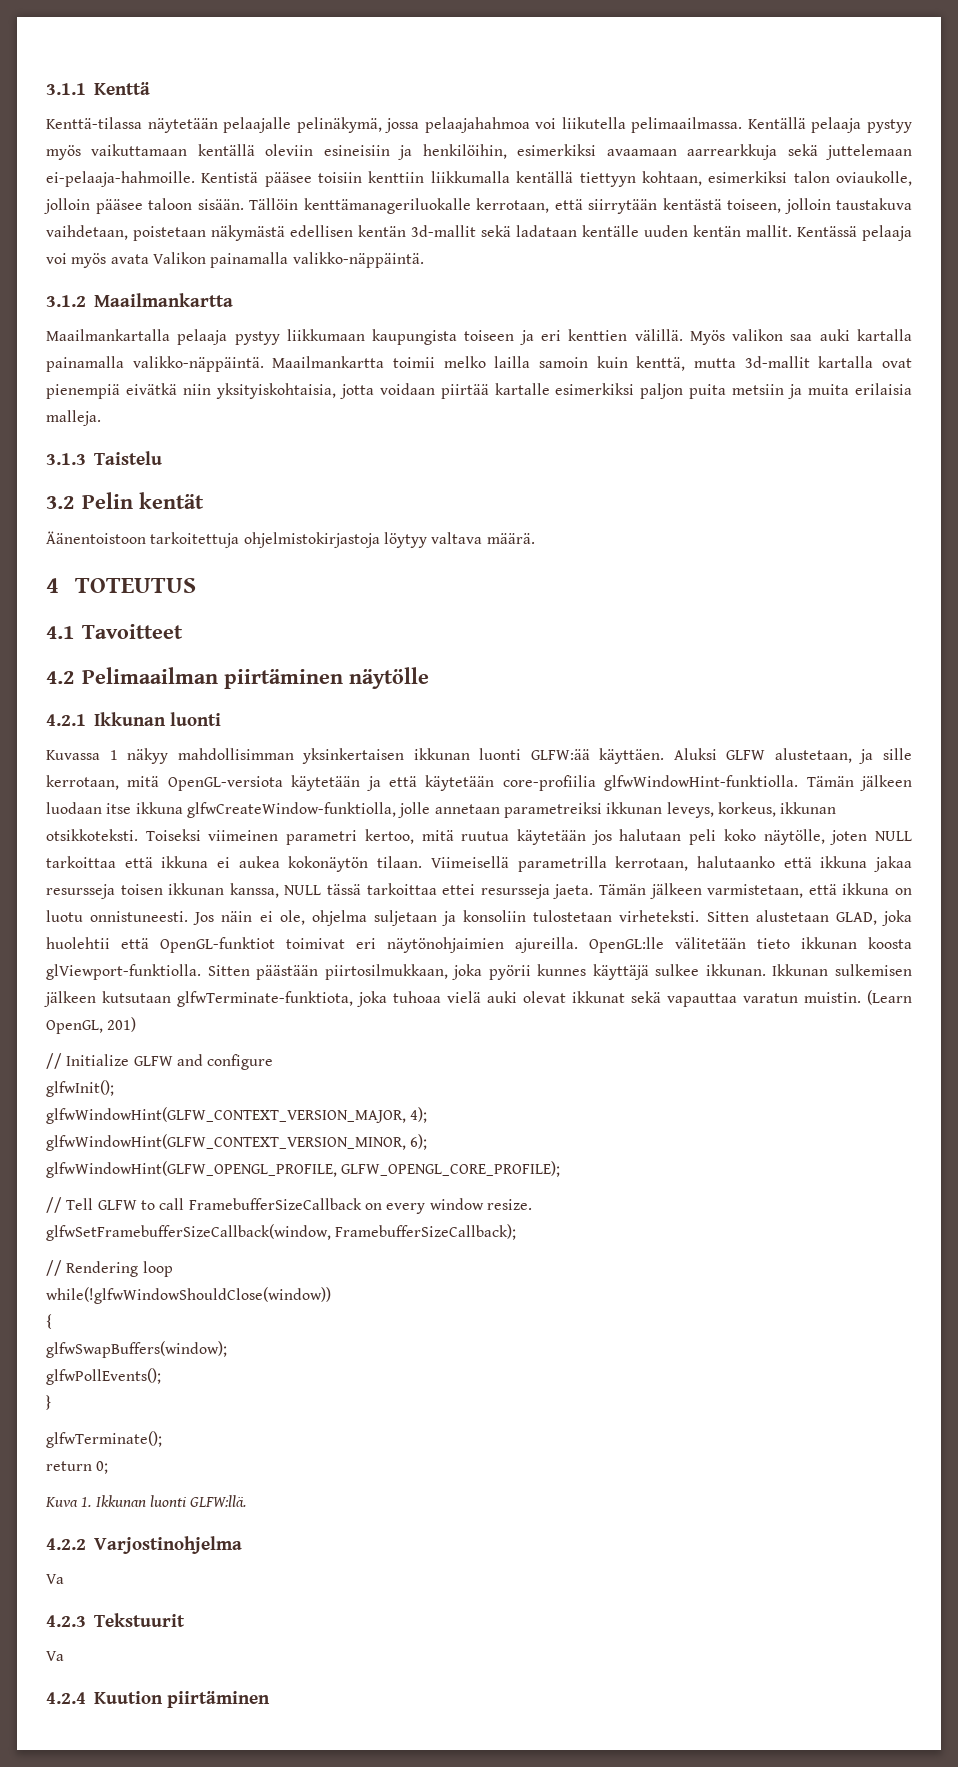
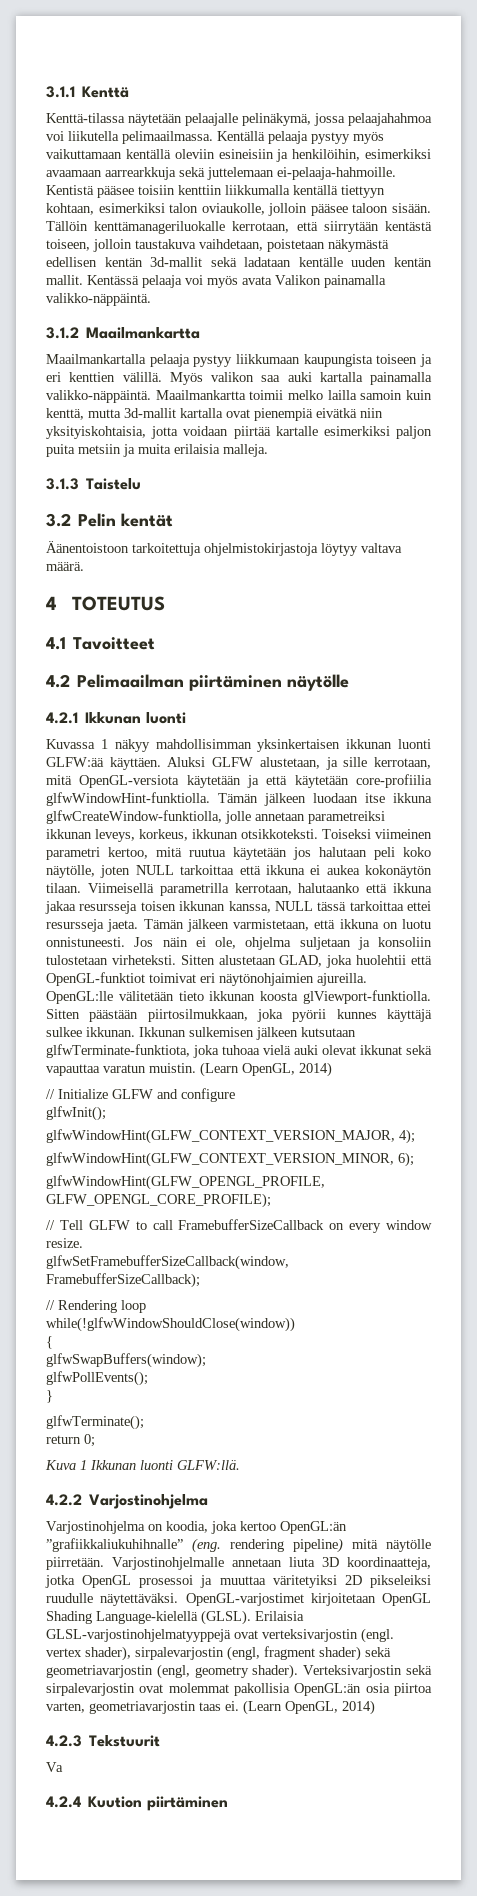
- Ikkunan sulkemisen jälkeen kutsutaan glfwTerminate-funktiota, joka tuhoaa vielä auki olevat ikkunat sekä vapauttaa varatun muistin. (Learn OpenGL, 201)
+ Ikkunan sulkemisen jälkeen kutsutaan glfwTerminate-funktiota, joka tuhoaa vielä auki olevat ikkunat sekä vapauttaa varatun muistin. (Learn OpenGL, 2014)
- Kuva 1. Ikkunan luonti GLFW:llä.
+ Kuva 1 Ikkunan luonti GLFW:llä.
  4.2.2 Varjostinohjelma
- Va
+ Varjostinohjelma on koodia, joka kertoo OpenGL:än ”grafiikkaliukuhihnalle” (eng. rendering pipeline) mitä näytölle piirretään. Varjostinohjelmalle annetaan liuta 3D koordinaatteja, jotka OpenGL prosessoi ja muuttaa väritetyiksi 2D pikseleiksi ruudulle näytettäväksi. OpenGL-varjostimet kirjoitetaan OpenGL Shading Language-kielellä (GLSL). Erilaisia GLSL-varjostinohjelmatyyppejä ovat verteksivarjostin (engl. vertex shader), sirpalevarjostin (engl, fragment shader) sekä geometriavarjostin (engl, geometry shader). Verteksivarjostin sekä sirpalevarjostin ovat molemmat pakollisia OpenGL:än osia piirtoa varten, geometriavarjostin taas ei. (Learn OpenGL, 2014)

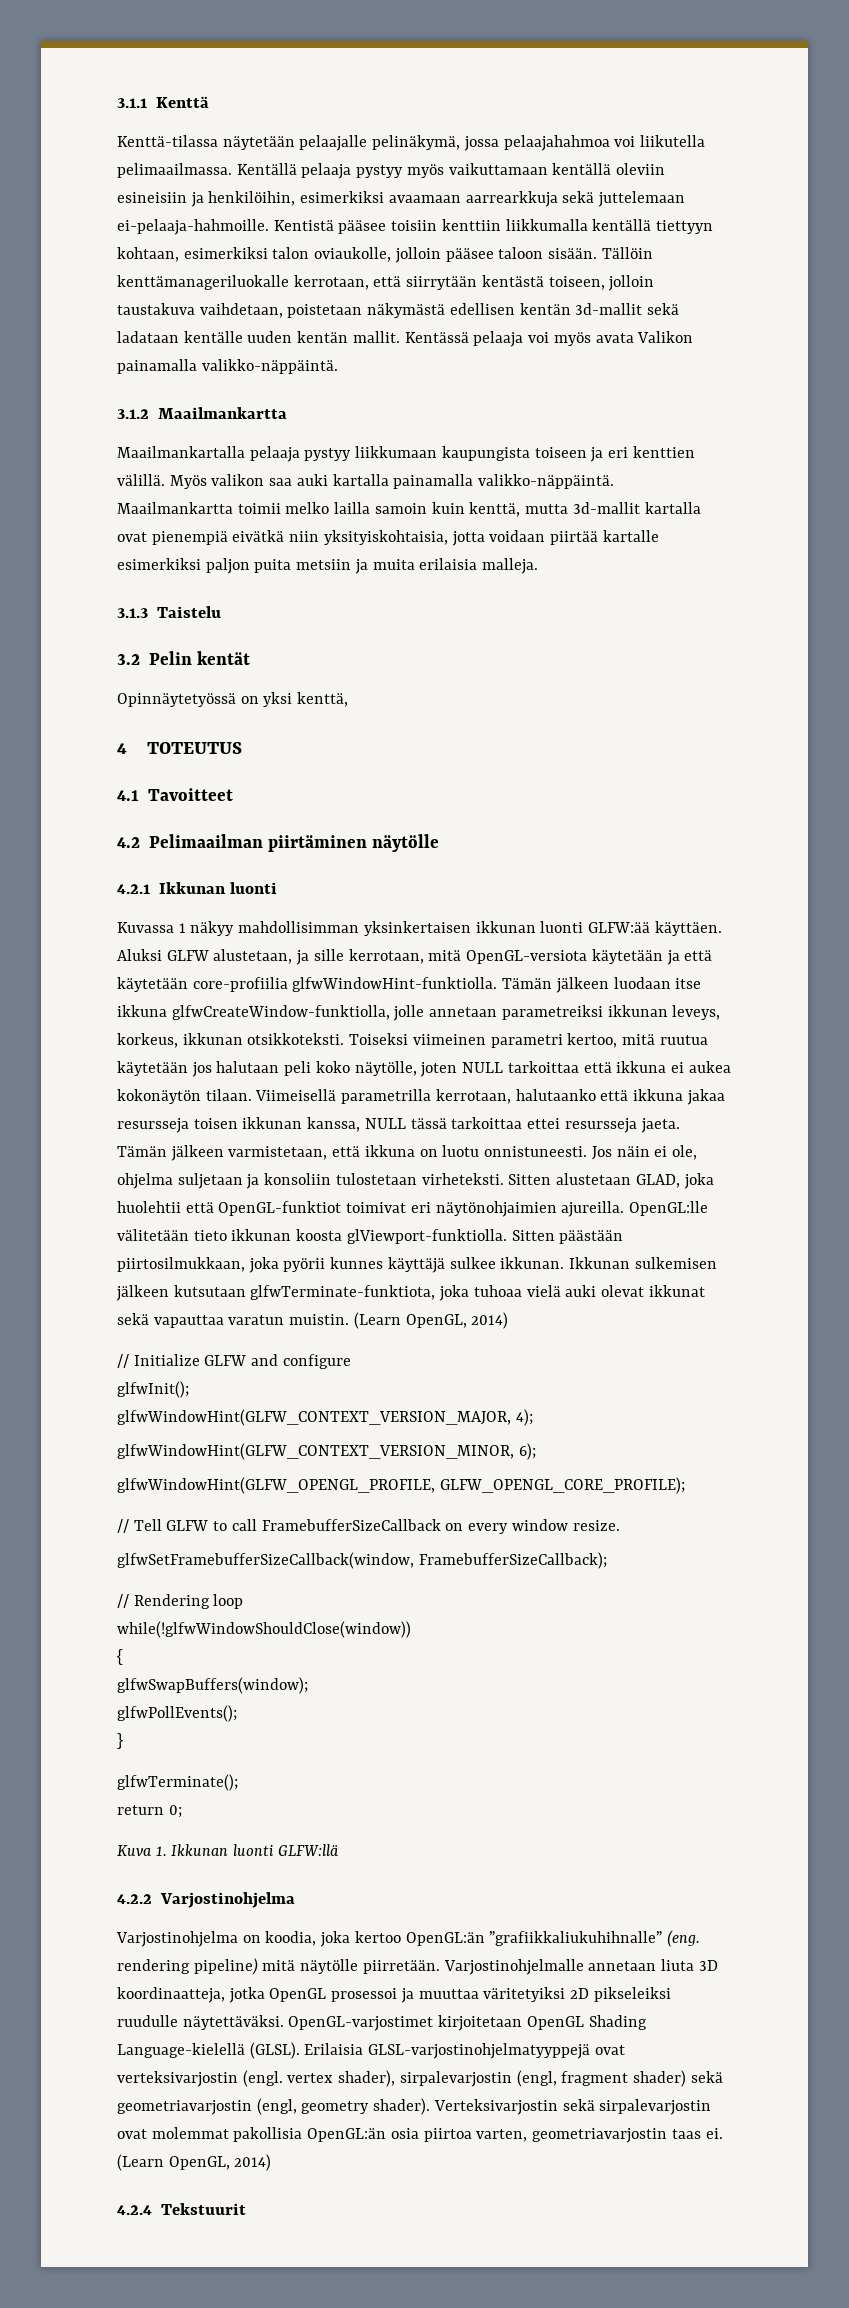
- Äänentoistoon tarkoitettuja ohjelmistokirjastoja löytyy valtava määrä.
+ Opinnäytetyössä on yksi kenttä,
- Kuva 1 Ikkunan luonti GLFW:llä.
+ Kuva 1. Ikkunan luonti GLFW:llä
- 4.2.3 Tekstuurit
+ 4.2.4 Tekstuurit
- Va
- 4.2.4 Kuution piirtäminen

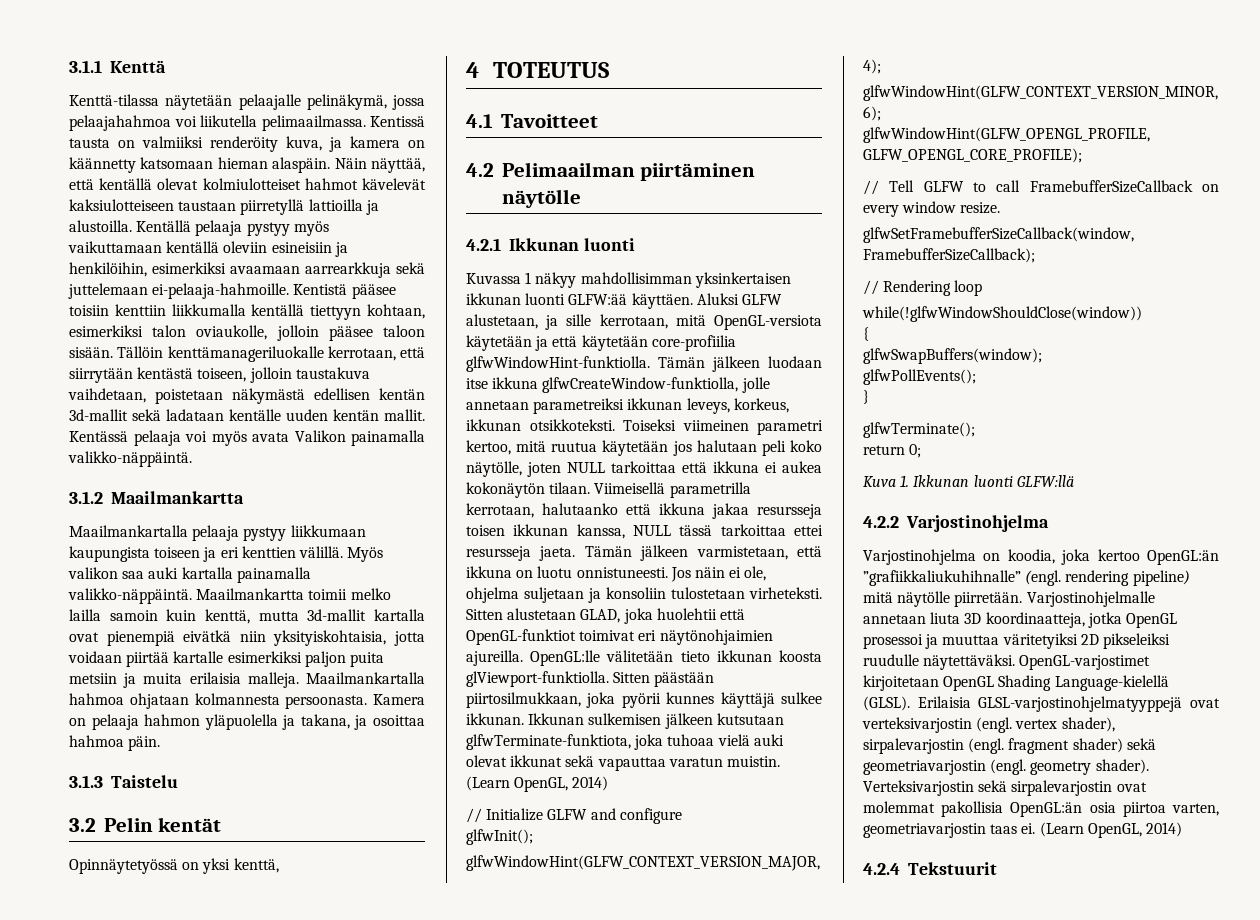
+ Kentissä tausta on valmiiksi renderöity kuva, ja kamera on käännetty katsomaan hieman alaspäin. Näin näyttää, että kentällä olevat kolmiulotteiset hahmot kävelevät kaksiulotteiseen taustaan piirretyllä lattioilla ja alustoilla.
+ Maailmankartalla hahmoa ohjataan kolmannesta persoonasta. Kamera on pelaaja hahmon yläpuolella ja takana, ja osoittaa hahmoa päin.
- Varjostinohjelma on koodia, joka kertoo OpenGL:än ”grafiikkaliukuhihnalle” (eng. rendering pipeline) mitä näytölle piirretään.
+ Varjostinohjelma on koodia, joka kertoo OpenGL:än ”grafiikkaliukuhihnalle” (engl. rendering pipeline) mitä näytölle piirretään.
- Erilaisia GLSL-varjostinohjelmatyyppejä ovat verteksivarjostin (engl. vertex shader), sirpalevarjostin (engl, fragment shader) sekä geometriavarjostin (engl, geometry shader).
+ Erilaisia GLSL-varjostinohjelmatyyppejä ovat verteksivarjostin (engl. vertex shader), sirpalevarjostin (engl. fragment shader) sekä geometriavarjostin (engl. geometry shader).

